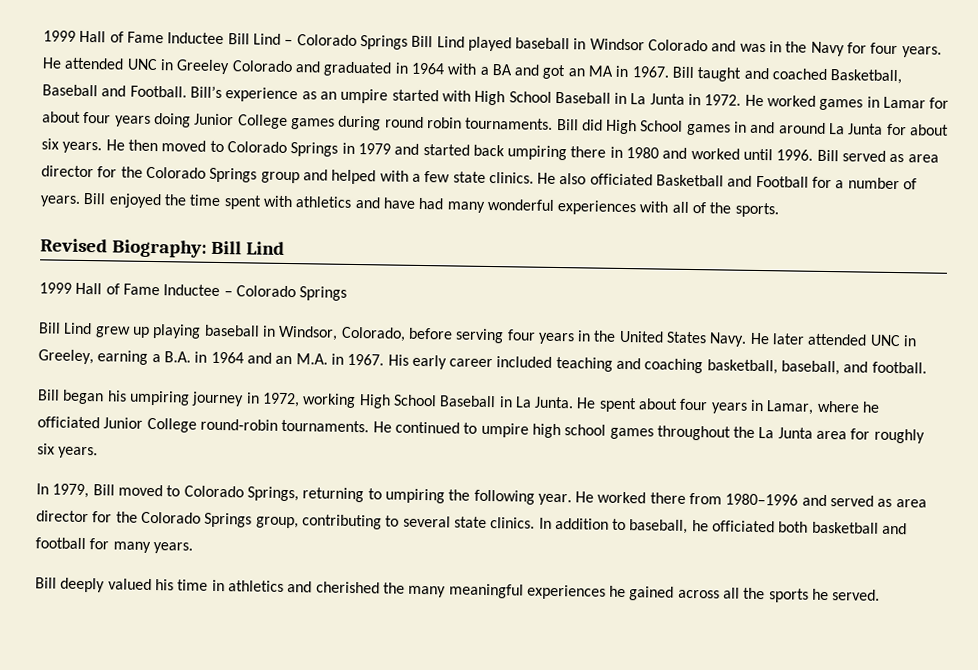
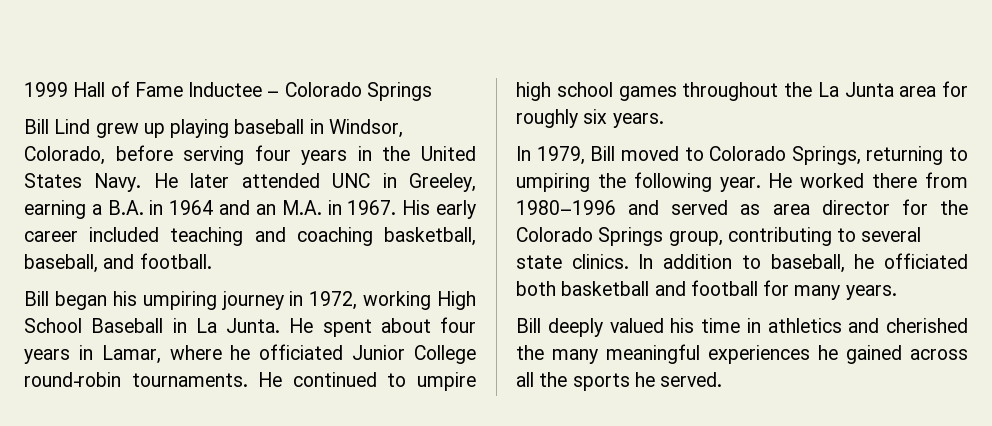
- 1999 Hall of Fame Inductee Bill Lind – Colorado Springs Bill Lind played baseball in Windsor Colorado and was in the Navy for four years. He attended UNC in Greeley Colorado and graduated in 1964 with a BA and got an MA in 1967. Bill taught and coached Basketball, Baseball and Football. Bill’s experience as an umpire started with High School Baseball in La Junta in 1972. He worked games in Lamar for about four years doing Junior College games during round robin tournaments. Bill did High School games in and around La Junta for about six years. He then moved to Colorado Springs in 1979 and started back umpiring there in 1980 and worked until 1996. Bill served as area director for the Colorado Springs group and helped with a few state clinics. He also officiated Basketball and Football for a number of years. Bill enjoyed the time spent with athletics and have had many wonderful experiences with all of the sports.
- Revised Biography: Bill Lind

